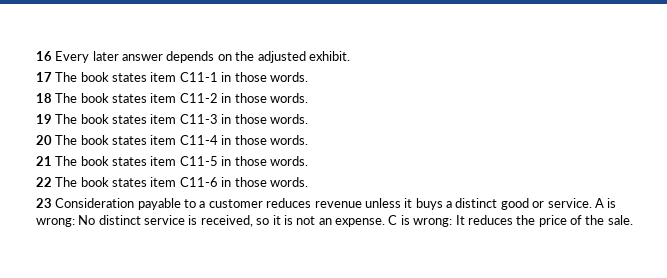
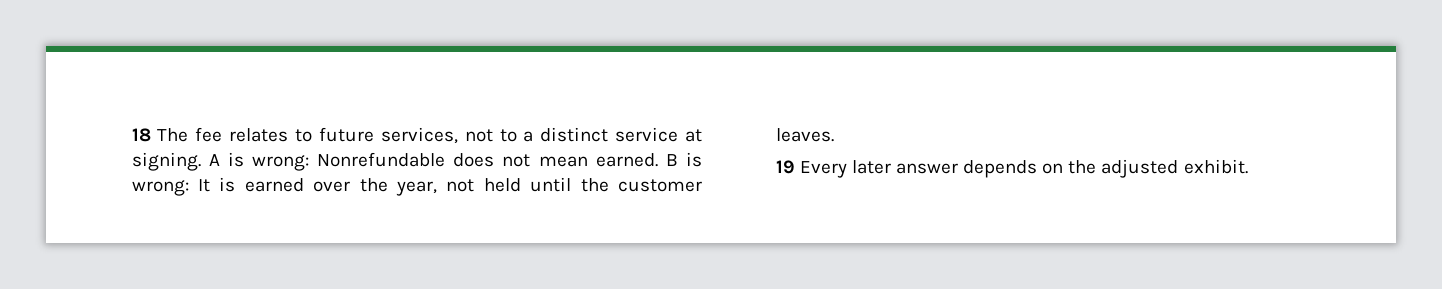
- 16 Every later answer depends on the adjusted exhibit.
+ 18 The fee relates to future services, not to a distinct service at signing. A is wrong: Nonrefundable does not mean earned. B is wrong: It is earned over the year, not held until the customer leaves.
+ 19 Every later answer depends on the adjusted exhibit.
- 17 The book states item C11-1 in those words.
- 18 The book states item C11-2 in those words.
- 19 The book states item C11-3 in those words.
- 20 The book states item C11-4 in those words.
- 21 The book states item C11-5 in those words.
- 22 The book states item C11-6 in those words.
- 23 Consideration payable to a customer reduces revenue unless it buys a distinct good or service. A is wrong: No distinct service is received, so it is not an expense. C is wrong: It reduces the price of the sale.

